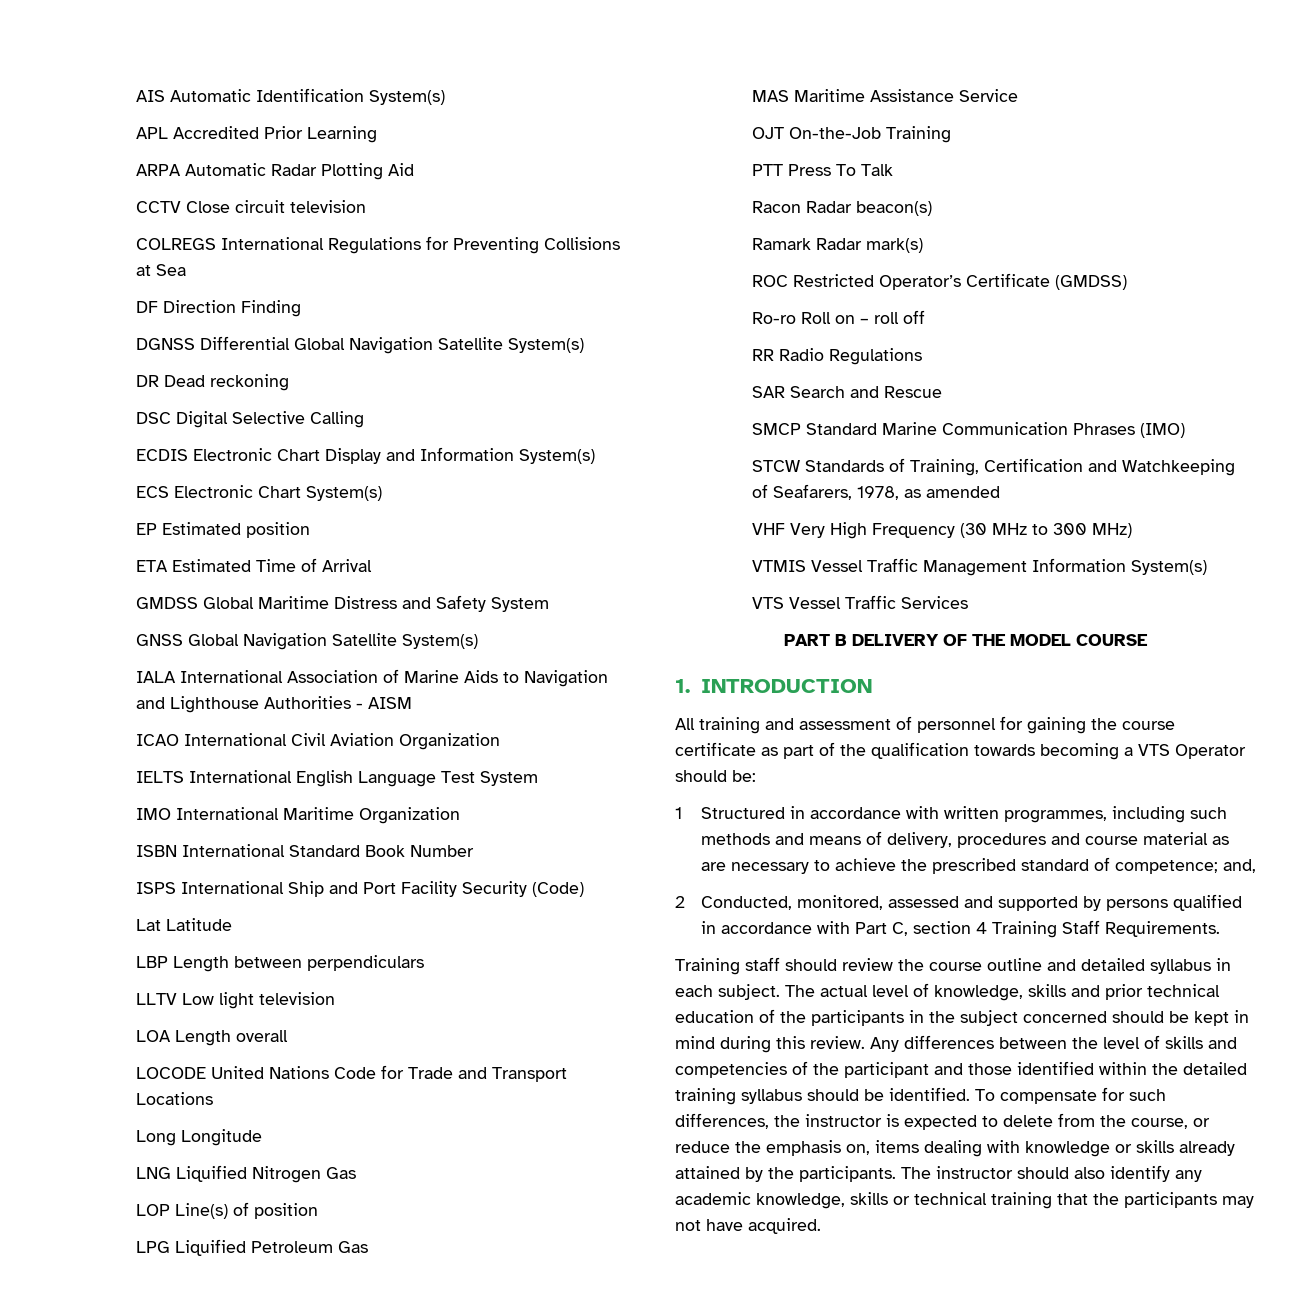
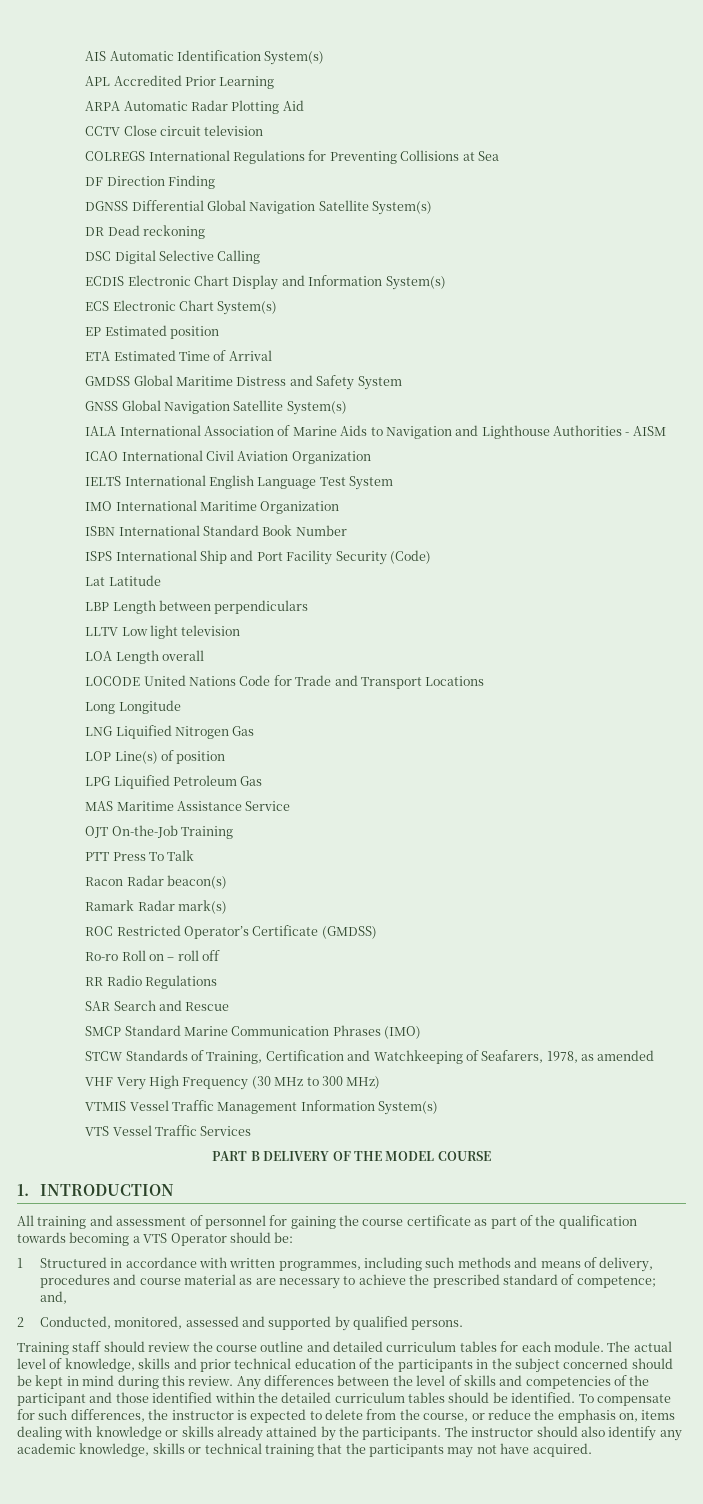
- 2 Conducted, monitored, assessed and supported by persons qualified in accordance with Part C, section 4 Training Staff Requirements.
+ 2 Conducted, monitored, assessed and supported by qualified persons.
- Training staff should review the course outline and detailed syllabus in each subject.
+ Training staff should review the course outline and detailed curriculum tables for each module.
- Any differences between the level of skills and competencies of the participant and those identified within the detailed training syllabus should be identified.
+ Any differences between the level of skills and competencies of the participant and those identified within the detailed curriculum tables should be identified.

